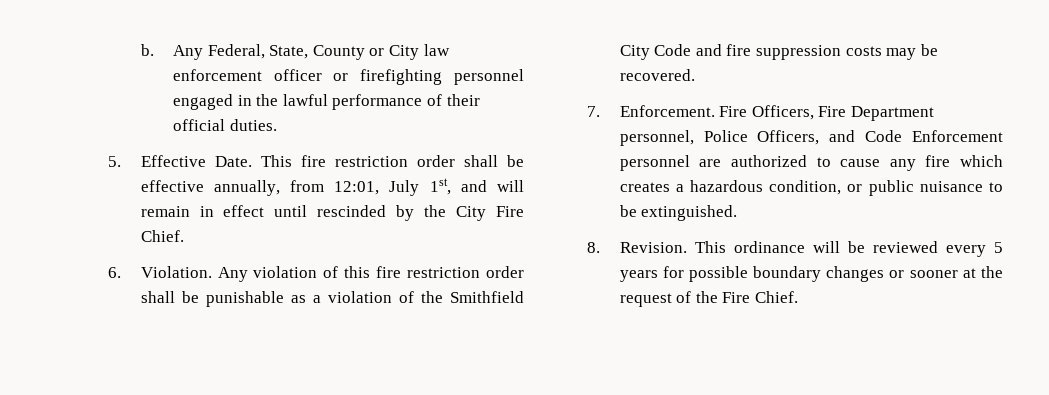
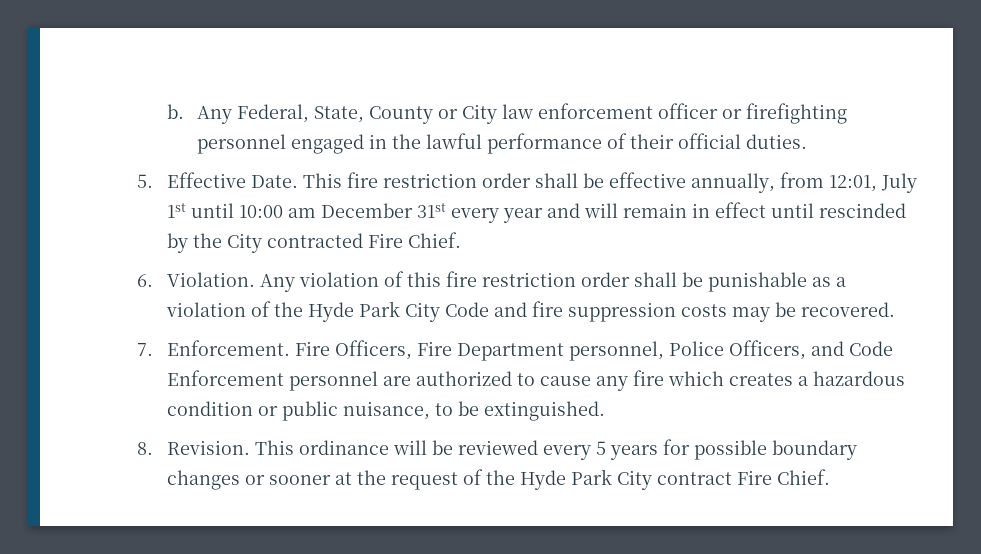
- This fire restriction order shall be effective annually, from 12:01, July 1st, and will remain in effect until rescinded by the City Fire Chief.
+ This fire restriction order shall be effective annually, from 12:01, July 1st until 10:00 am December 31st every year and will remain in effect until rescinded by the City contracted Fire Chief.
- Any violation of this fire restriction order shall be punishable as a violation of the Smithfield City Code and fire suppression costs may be recovered.
+ Any violation of this fire restriction order shall be punishable as a violation of the Hyde Park City Code and fire suppression costs may be recovered.
- Fire Officers, Fire Department personnel, Police Officers, and Code Enforcement personnel are authorized to cause any fire which creates a hazardous condition, or public nuisance to be extinguished.
+ Fire Officers, Fire Department personnel, Police Officers, and Code Enforcement personnel are authorized to cause any fire which creates a hazardous condition or public nuisance, to be extinguished.
- This ordinance will be reviewed every 5 years for possible boundary changes or sooner at the request of the Fire Chief.
+ This ordinance will be reviewed every 5 years for possible boundary changes or sooner at the request of the Hyde Park City contract Fire Chief.

